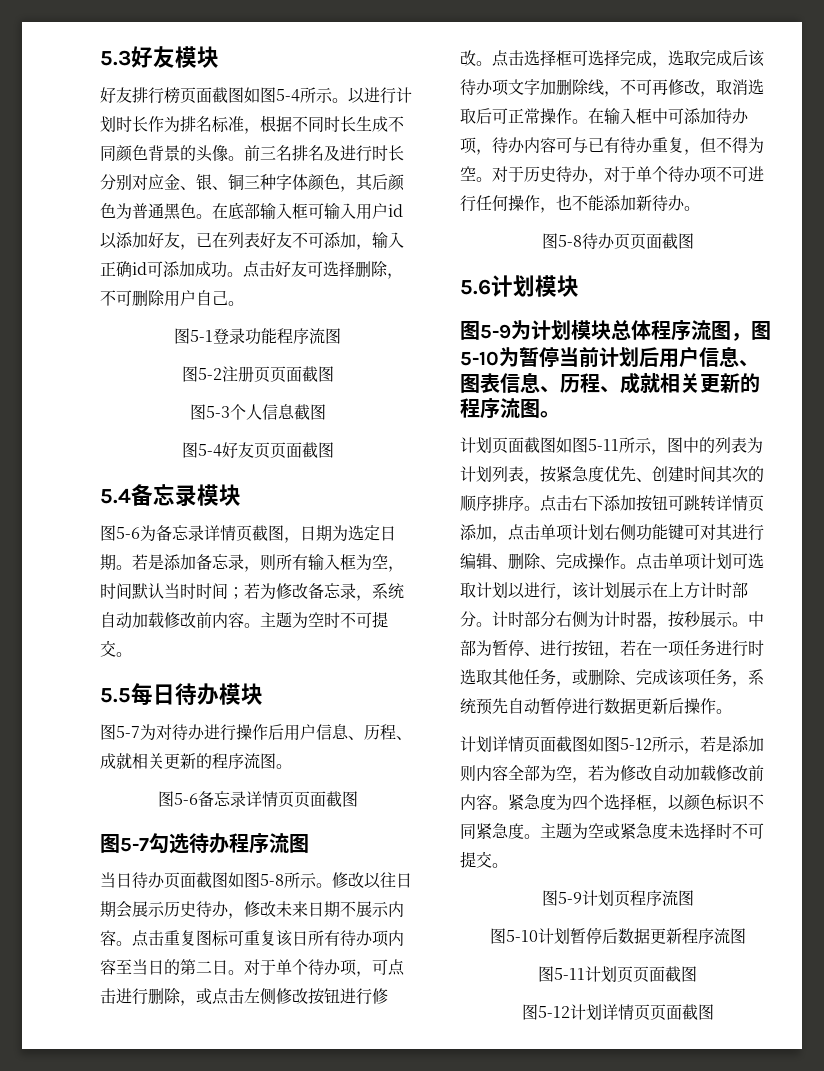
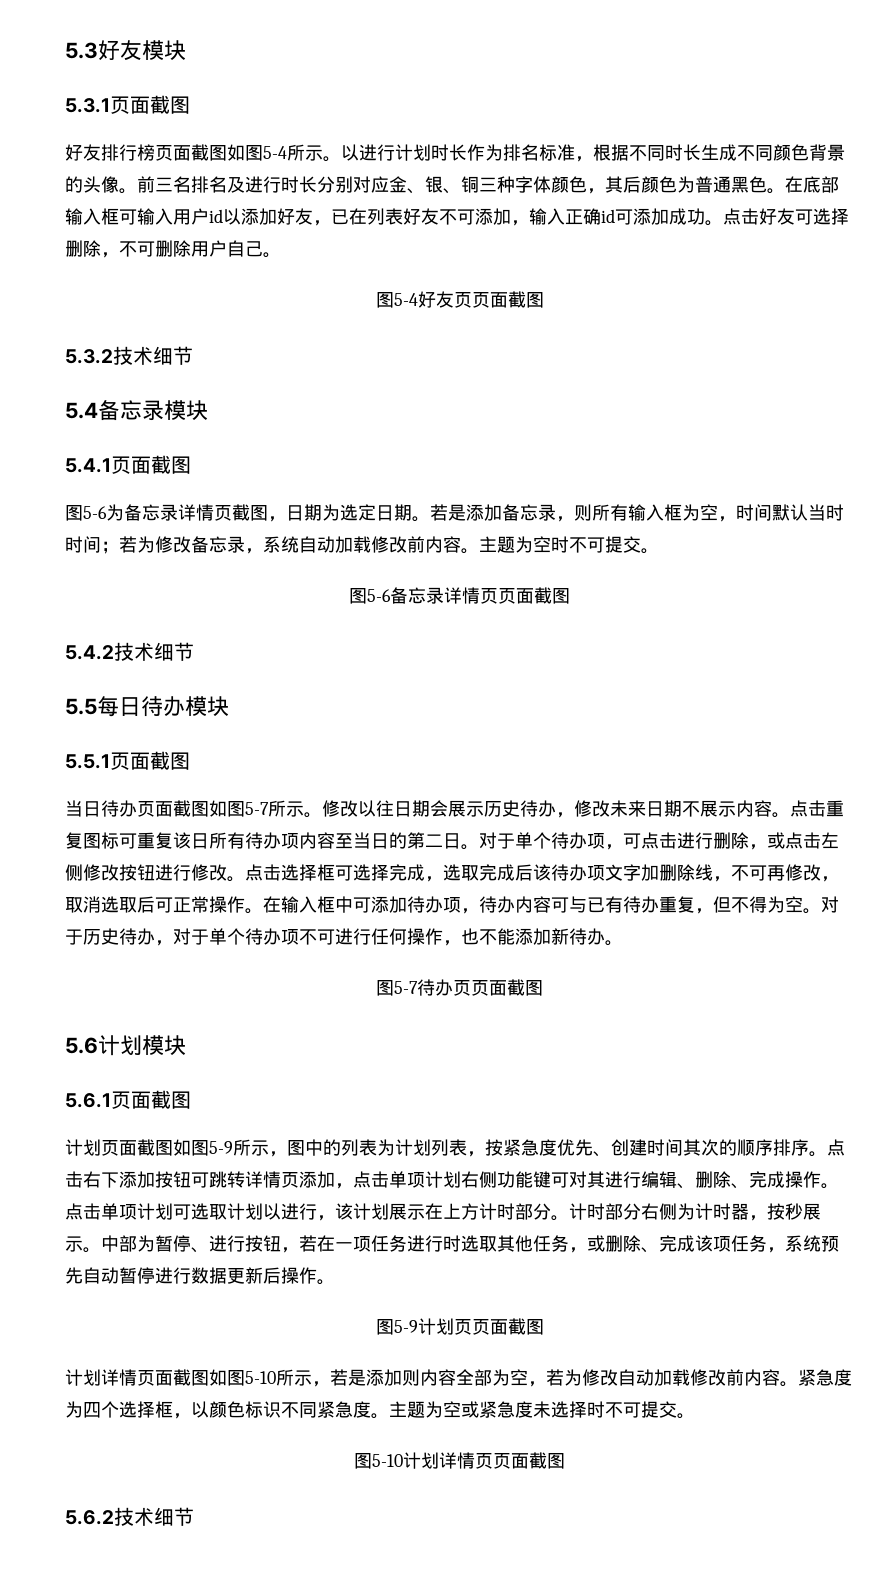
+ 5.3.1页面截图
- 图5-1登录功能程序流图
- 图5-2注册页页面截图
- 图5-3个人信息截图
+ 5.3.2技术细节
+ 5.4.1页面截图
- 5.5每日待办模块
- 图5-7为对待办进行操作后用户信息、历程、成就相关更新的程序流图。
- 图5-7勾选待办程序流图
+ 5.4.2技术细节
+ 5.5每日待办模块
+ 5.5.1页面截图
- 当日待办页面截图如图5-8所示。
+ 当日待办页面截图如图5-7所示。
- 图5-8待办页页面截图
+ 图5-7待办页页面截图
- 图5-9为计划模块总体程序流图，图5-10为暂停当前计划后用户信息、图表信息、历程、成就相关更新的程序流图。
+ 5.6.1页面截图
- 计划页面截图如图5-11所示，图中的列表为计划列表，按紧急度优先、创建时间其次的顺序排序。
+ 计划页面截图如图5-9所示，图中的列表为计划列表，按紧急度优先、创建时间其次的顺序排序。
+ 图5-9计划页页面截图
- 计划详情页面截图如图5-12所示，若是添加则内容全部为空，若为修改自动加载修改前内容。
+ 计划详情页面截图如图5-10所示，若是添加则内容全部为空，若为修改自动加载修改前内容。
- 图5-9计划页程序流图
- 图5-10计划暂停后数据更新程序流图
- 图5-11计划页页面截图
- 图5-12计划详情页页面截图
+ 图5-10计划详情页页面截图
+ 5.6.2技术细节

